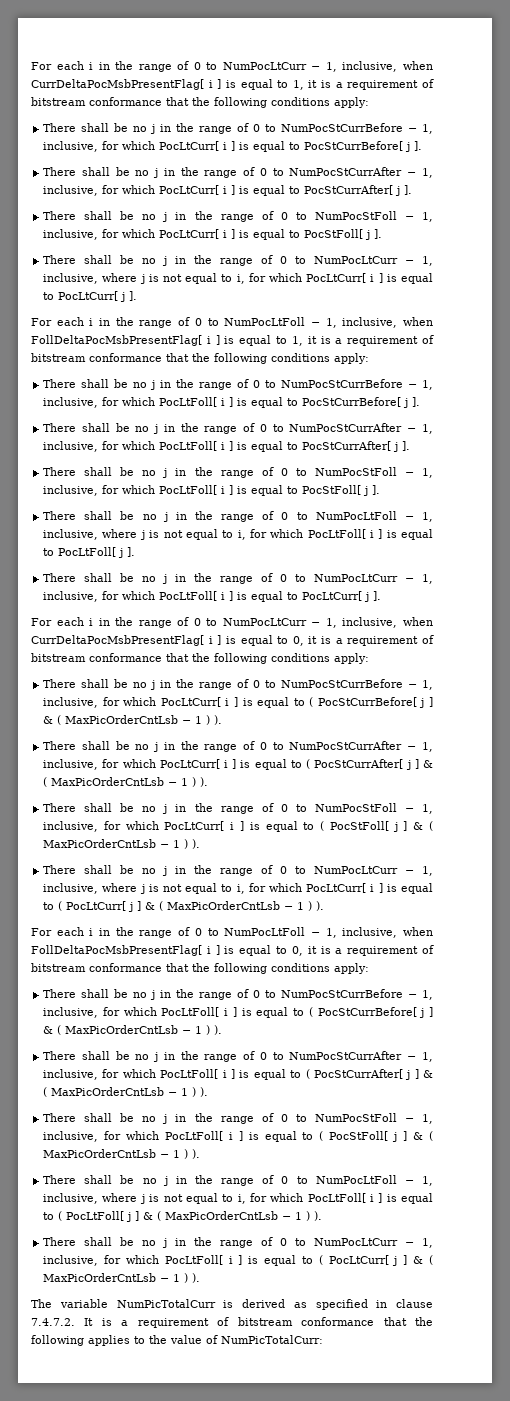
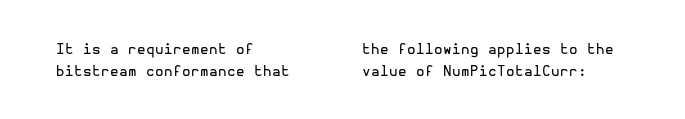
- For each i in the range of 0 to NumPocLtCurr − 1, inclusive, when CurrDeltaPocMsbPresentFlag[ i ] is equal to 1, it is a requirement of bitstream conformance that the following conditions apply:
- There shall be no j in the range of 0 to NumPocStCurrBefore − 1, inclusive, for which PocLtCurr[ i ] is equal to PocStCurrBefore[ j ].
- There shall be no j in the range of 0 to NumPocStCurrAfter − 1, inclusive, for which PocLtCurr[ i ] is equal to PocStCurrAfter[ j ].
- There shall be no j in the range of 0 to NumPocStFoll − 1, inclusive, for which PocLtCurr[ i ] is equal to PocStFoll[ j ].
- There shall be no j in the range of 0 to NumPocLtCurr − 1, inclusive, where j is not equal to i, for which PocLtCurr[ i ] is equal to PocLtCurr[ j ].
- For each i in the range of 0 to NumPocLtFoll − 1, inclusive, when FollDeltaPocMsbPresentFlag[ i ] is equal to 1, it is a requirement of bitstream conformance that the following conditions apply:
- There shall be no j in the range of 0 to NumPocStCurrBefore − 1, inclusive, for which PocLtFoll[ i ] is equal to PocStCurrBefore[ j ].
- There shall be no j in the range of 0 to NumPocStCurrAfter − 1, inclusive, for which PocLtFoll[ i ] is equal to PocStCurrAfter[ j ].
- There shall be no j in the range of 0 to NumPocStFoll − 1, inclusive, for which PocLtFoll[ i ] is equal to PocStFoll[ j ].
- There shall be no j in the range of 0 to NumPocLtFoll − 1, inclusive, where j is not equal to i, for which PocLtFoll[ i ] is equal to PocLtFoll[ j ].
- There shall be no j in the range of 0 to NumPocLtCurr − 1, inclusive, for which PocLtFoll[ i ] is equal to PocLtCurr[ j ].
- For each i in the range of 0 to NumPocLtCurr − 1, inclusive, when CurrDeltaPocMsbPresentFlag[ i ] is equal to 0, it is a requirement of bitstream conformance that the following conditions apply:
- There shall be no j in the range of 0 to NumPocStCurrBefore − 1, inclusive, for which PocLtCurr[ i ] is equal to ( PocStCurrBefore[ j ] & ( MaxPicOrderCntLsb − 1 ) ).
- There shall be no j in the range of 0 to NumPocStCurrAfter − 1, inclusive, for which PocLtCurr[ i ] is equal to ( PocStCurrAfter[ j ] & ( MaxPicOrderCntLsb − 1 ) ).
- There shall be no j in the range of 0 to NumPocStFoll − 1, inclusive, for which PocLtCurr[ i ] is equal to ( PocStFoll[ j ] & ( MaxPicOrderCntLsb − 1 ) ).
- There shall be no j in the range of 0 to NumPocLtCurr − 1, inclusive, where j is not equal to i, for which PocLtCurr[ i ] is equal to ( PocLtCurr[ j ] & ( MaxPicOrderCntLsb − 1 ) ).
- For each i in the range of 0 to NumPocLtFoll − 1, inclusive, when FollDeltaPocMsbPresentFlag[ i ] is equal to 0, it is a requirement of bitstream conformance that the following conditions apply:
- There shall be no j in the range of 0 to NumPocStCurrBefore − 1, inclusive, for which PocLtFoll[ i ] is equal to ( PocStCurrBefore[ j ] & ( MaxPicOrderCntLsb − 1 ) ).
- There shall be no j in the range of 0 to NumPocStCurrAfter − 1, inclusive, for which PocLtFoll[ i ] is equal to ( PocStCurrAfter[ j ] & ( MaxPicOrderCntLsb − 1 ) ).
- There shall be no j in the range of 0 to NumPocStFoll − 1, inclusive, for which PocLtFoll[ i ] is equal to ( PocStFoll[ j ] & ( MaxPicOrderCntLsb − 1 ) ).
- There shall be no j in the range of 0 to NumPocLtFoll − 1, inclusive, where j is not equal to i, for which PocLtFoll[ i ] is equal to ( PocLtFoll[ j ] & ( MaxPicOrderCntLsb − 1 ) ).
- There shall be no j in the range of 0 to NumPocLtCurr − 1, inclusive, for which PocLtFoll[ i ] is equal to ( PocLtCurr[ j ] & ( MaxPicOrderCntLsb − 1 ) ).
- The variable NumPicTotalCurr is derived as specified in clause 7.4.7.2. It is a requirement of bitstream conformance that the following applies to the value of NumPicTotalCurr:
+ It is a requirement of bitstream conformance that the following applies to the value of NumPicTotalCurr:

